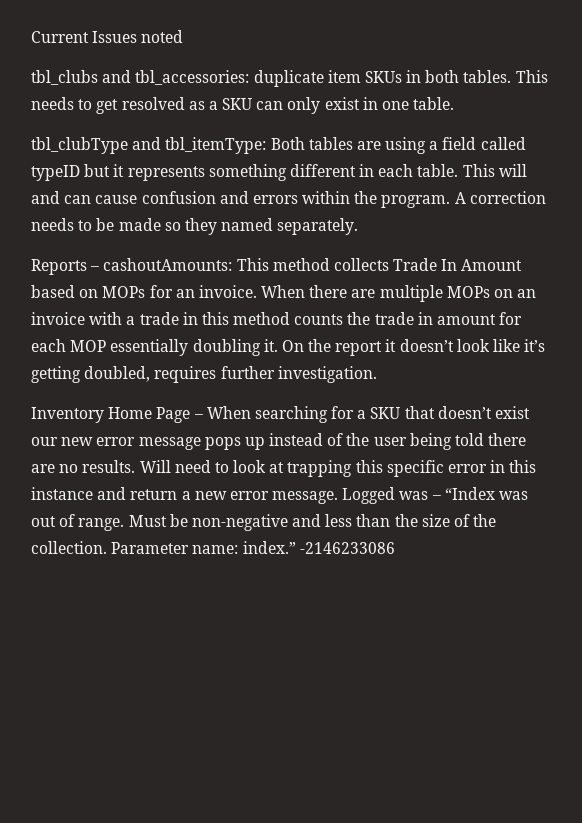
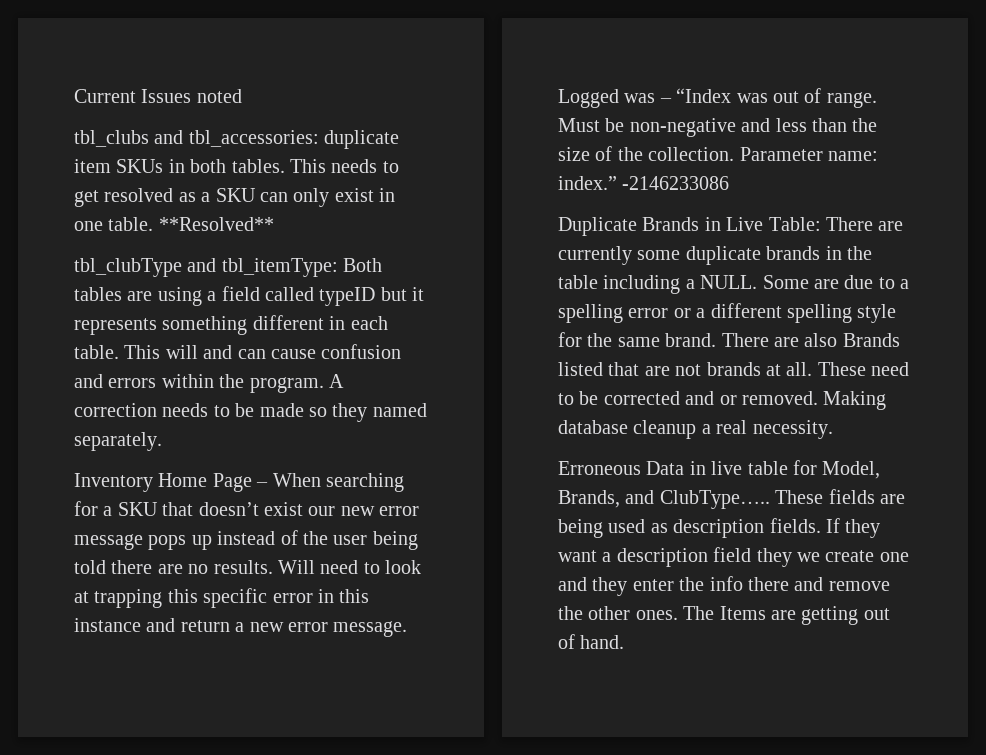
+ **Resolved**
- Reports – cashoutAmounts: This method collects Trade In Amount based on MOPs for an invoice. When there are multiple MOPs on an invoice with a trade in this method counts the trade in amount for each MOP essentially doubling it. On the report it doesn’t look like it’s getting doubled, requires further investigation.
+ Duplicate Brands in Live Table: There are currently some duplicate brands in the table including a NULL. Some are due to a spelling error or a different spelling style for the same brand. There are also Brands listed that are not brands at all. These need to be corrected and or removed. Making database cleanup a real necessity.
+ Erroneous Data in live table for Model, Brands, and ClubType….. These fields are being used as description fields. If they want a description field they we create one and they enter the info there and remove the other ones. The Items are getting out of hand.

